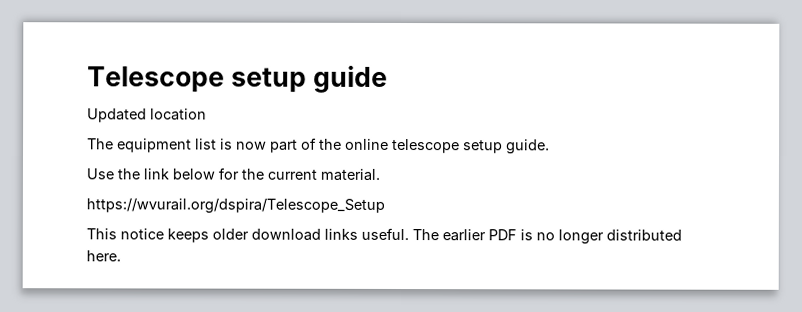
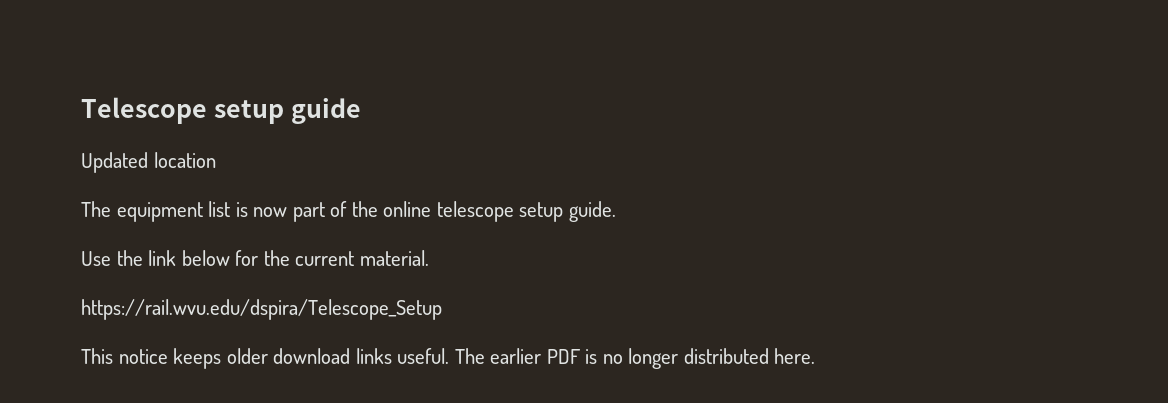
- https://wvurail.org/dspira/Telescope_Setup
+ https://rail.wvu.edu/dspira/Telescope_Setup

